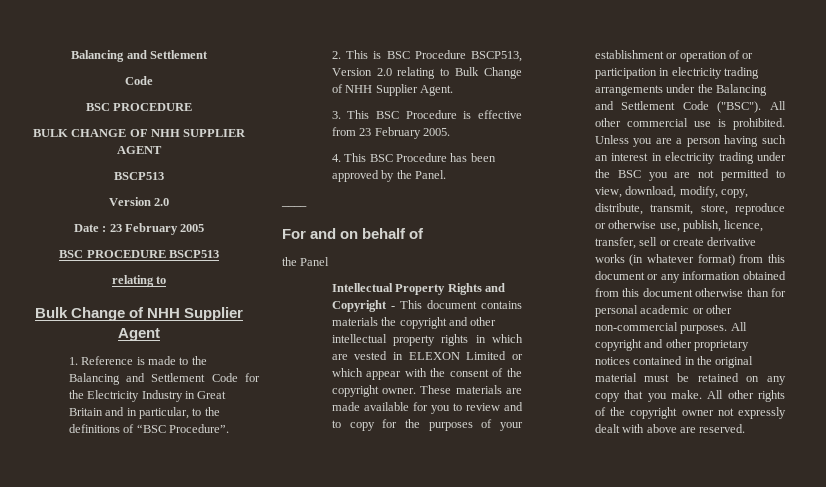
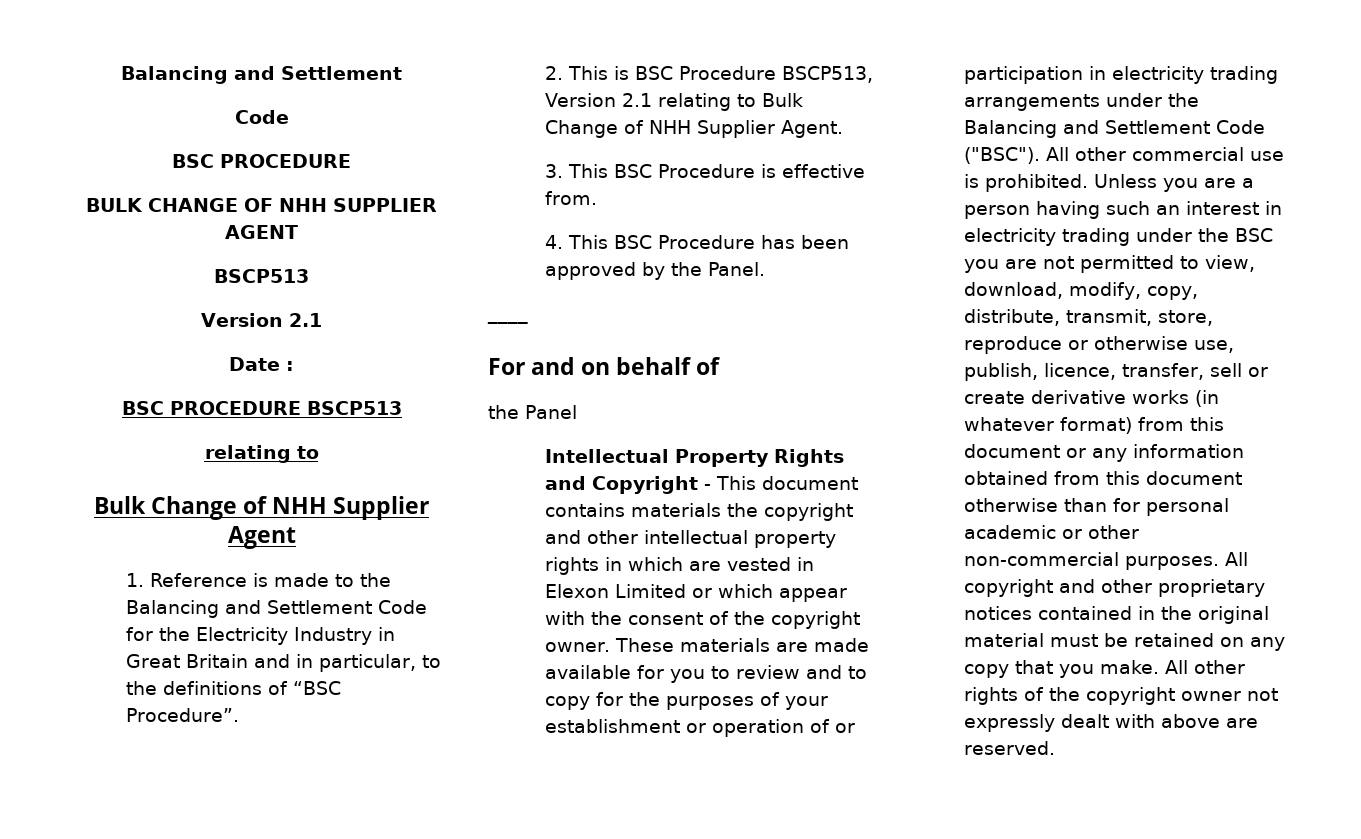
  BULK CHANGE OF NHH SUPPLIER AGENT
  BSCP513
- Version 2.0
+ Version 2.1
- Date : 23 February 2005
+ Date :
- 2. This is BSC Procedure BSCP513, Version 2.0 relating to Bulk Change of NHH Supplier Agent.
+ 2. This is BSC Procedure BSCP513, Version 2.1 relating to Bulk Change of NHH Supplier Agent.
- 3. This BSC Procedure is effective from 23 February 2005.
+ 3. This BSC Procedure is effective from.
- Intellectual Property Rights and Copyright - This document contains materials the copyright and other intellectual property rights in which are vested in ELEXON Limited or which appear with the consent of the copyright owner.
+ Intellectual Property Rights and Copyright - This document contains materials the copyright and other intellectual property rights in which are vested in Elexon Limited or which appear with the consent of the copyright owner.

